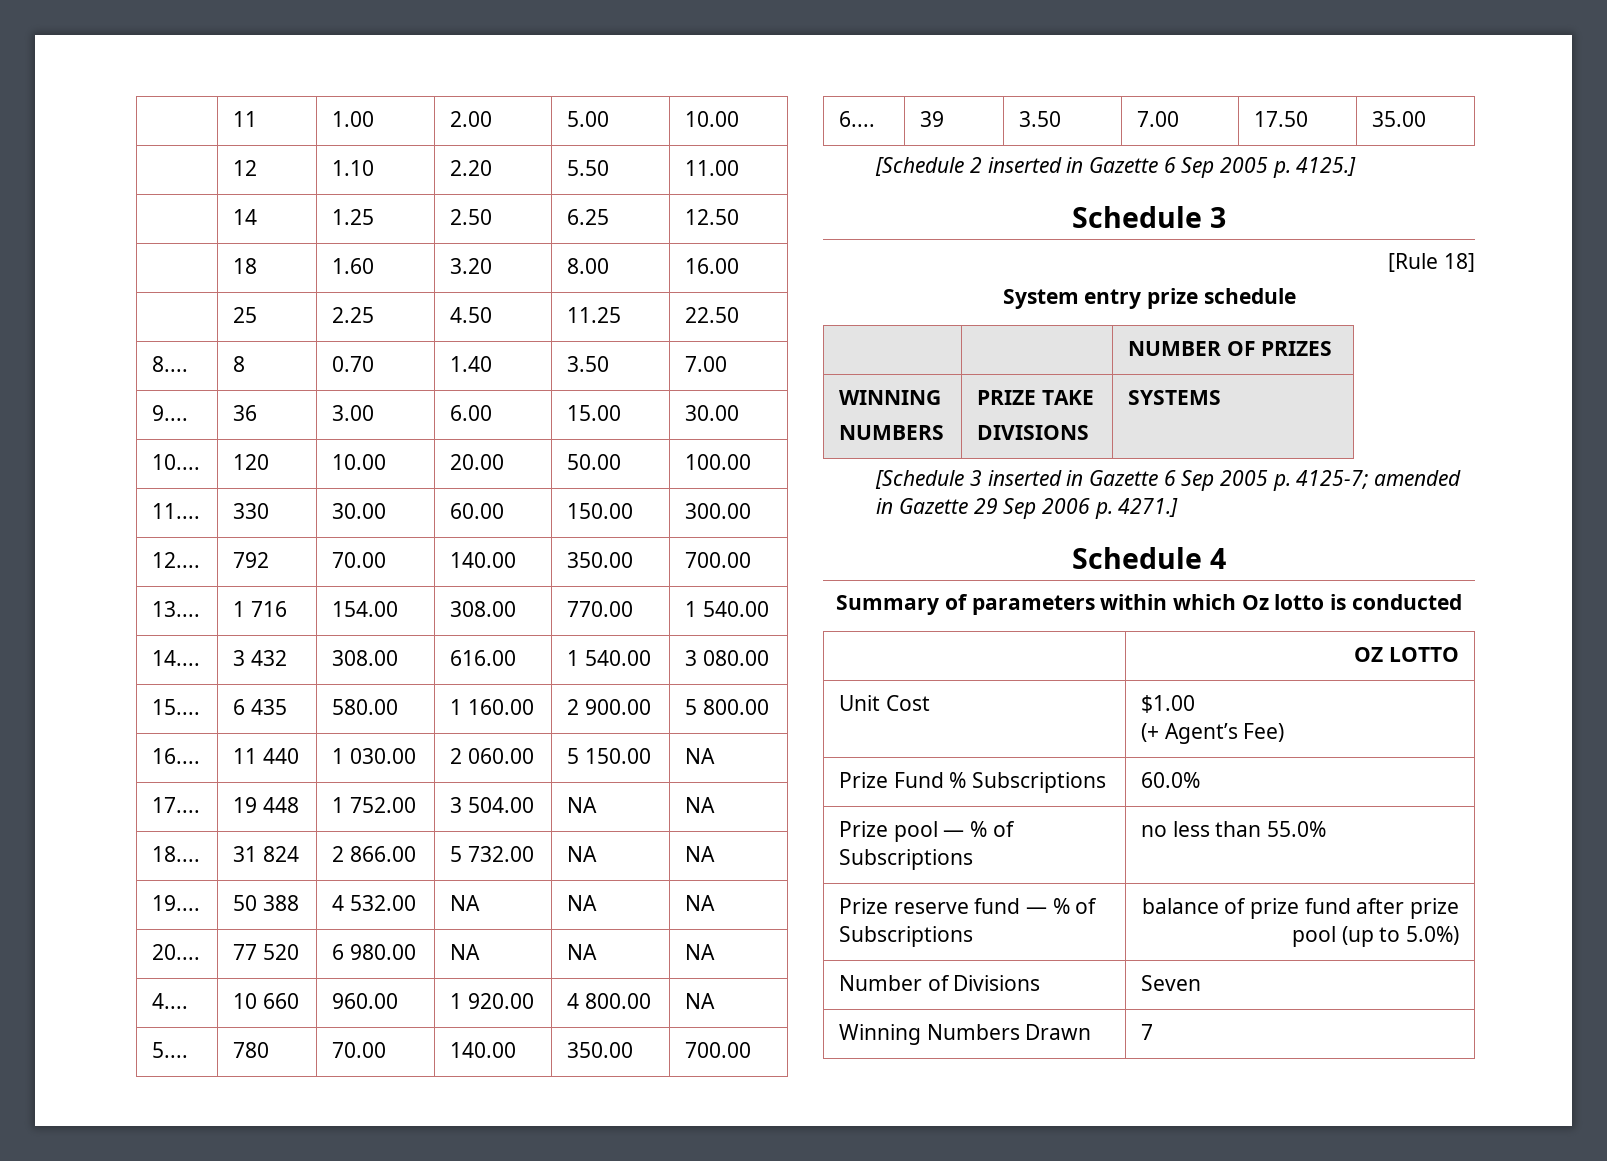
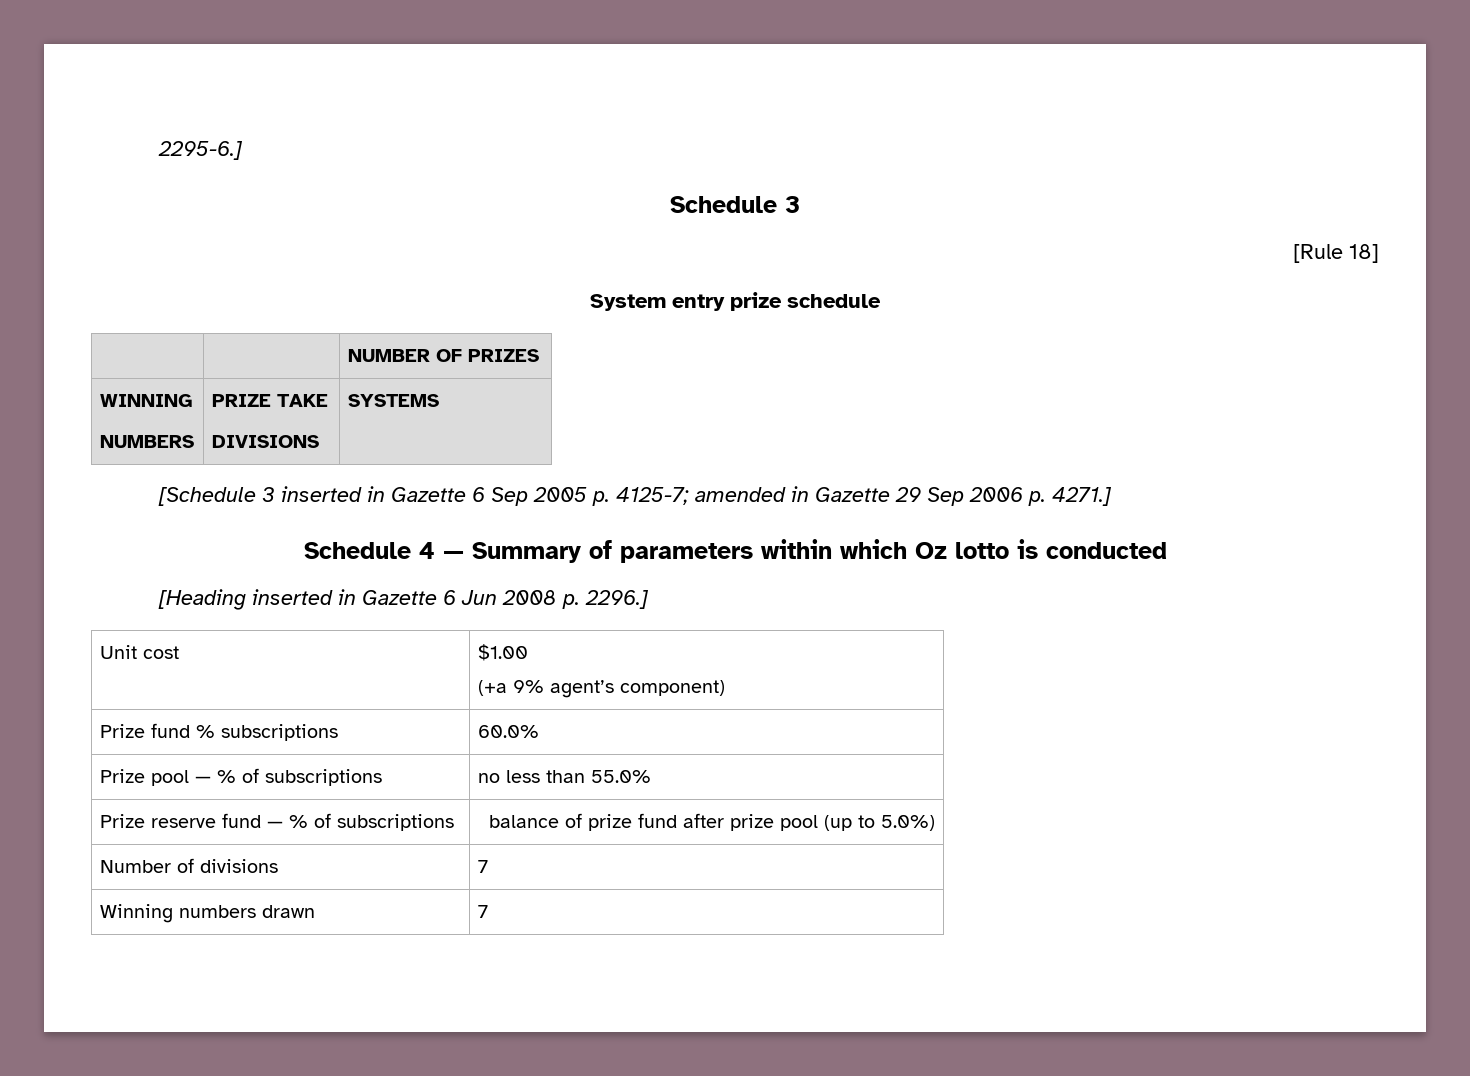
- | 11 | 1.00 | 2.00 | 5.00 | 10.00
- | 12 | 1.10 | 2.20 | 5.50 | 11.00
- | 14 | 1.25 | 2.50 | 6.25 | 12.50
- | 18 | 1.60 | 3.20 | 8.00 | 16.00
- | 25 | 2.25 | 4.50 | 11.25 | 22.50
- 8.... | 8 | 0.70 | 1.40 | 3.50 | 7.00
- 9.... | 36 | 3.00 | 6.00 | 15.00 | 30.00
- 10.... | 120 | 10.00 | 20.00 | 50.00 | 100.00
- 11.... | 330 | 30.00 | 60.00 | 150.00 | 300.00
- 12.... | 792 | 70.00 | 140.00 | 350.00 | 700.00
- 13.... | 1 716 | 154.00 | 308.00 | 770.00 | 1 540.00
- 14.... | 3 432 | 308.00 | 616.00 | 1 540.00 | 3 080.00
- 15.... | 6 435 | 580.00 | 1 160.00 | 2 900.00 | 5 800.00
- 16.... | 11 440 | 1 030.00 | 2 060.00 | 5 150.00 | NA
- 17.... | 19 448 | 1 752.00 | 3 504.00 | NA | NA
- 18.... | 31 824 | 2 866.00 | 5 732.00 | NA | NA
- 19.... | 50 388 | 4 532.00 | NA | NA | NA
- 20.... | 77 520 | 6 980.00 | NA | NA | NA
- 4.... | 10 660 | 960.00 | 1 920.00 | 4 800.00 | NA
- 5.... | 780 | 70.00 | 140.00 | 350.00 | 700.00
- 6.... | 39 | 3.50 | 7.00 | 17.50 | 35.00
- [Schedule 2 inserted in Gazette 6 Sep 2005 p. 4125.]
+ 2295-6.]
- Schedule 4
- Summary of parameters within which Oz lotto is conducted
+ Schedule 4 — Summary of parameters within which Oz lotto is conducted
- | OZ LOTTO
+ [Heading inserted in Gazette 6 Jun 2008 p. 2296.]
- Unit Cost | $1.00
- (+ Agent’s Fee)
- Prize Fund % Subscriptions | 60.0%
+ Unit cost | $1.00
+ (+a 9% agent’s component)
+ Prize fund % subscriptions | 60.0%
- Prize pool — % of Subscriptions | no less than 55.0%
+ Prize pool — % of subscriptions | no less than 55.0%
- Prize reserve fund — % of Subscriptions | balance of prize fund after prize pool (up to 5.0%)
+ Prize reserve fund — % of subscriptions | balance of prize fund after prize pool (up to 5.0%)
- Number of Divisions | Seven
+ Number of divisions | 7
- Winning Numbers Drawn | 7
+ Winning numbers drawn | 7

